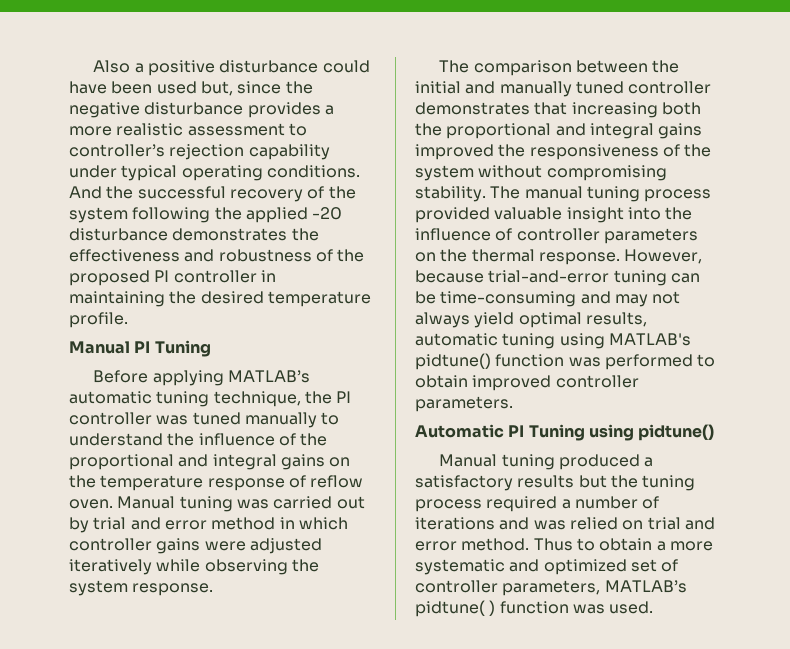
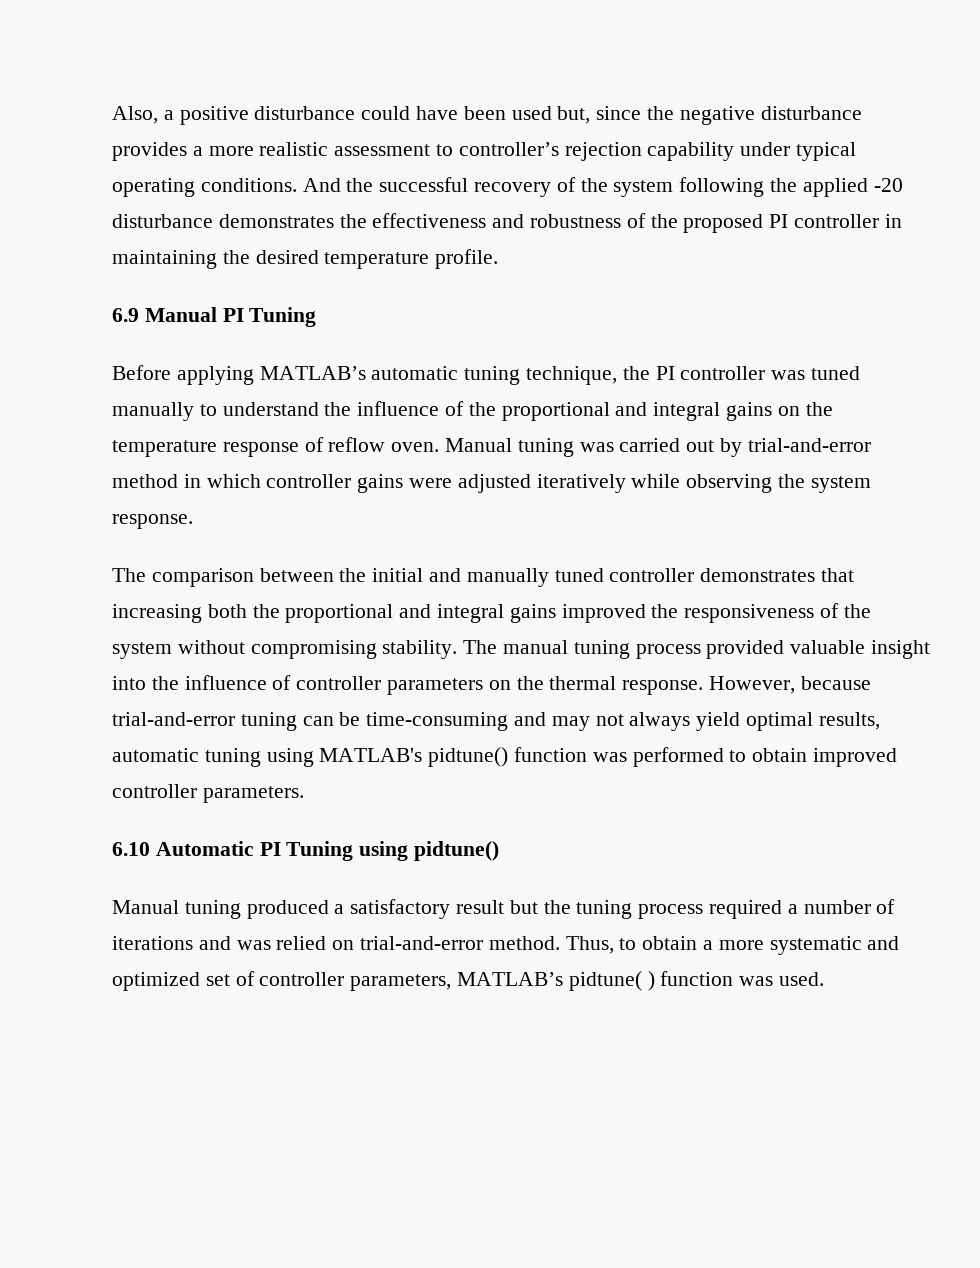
- Also a positive disturbance could have been used but, since the negative disturbance provides a more realistic assessment to controller’s rejection capability under typical operating conditions.
+ Also, a positive disturbance could have been used but, since the negative disturbance provides a more realistic assessment to controller’s rejection capability under typical operating conditions.
- Manual PI Tuning
+ 6.9 Manual PI Tuning
- Manual tuning was carried out by trial and error method in which controller gains were adjusted iteratively while observing the system response.
+ Manual tuning was carried out by trial-and-error method in which controller gains were adjusted iteratively while observing the system response.
- Automatic PI Tuning using pidtune()
+ 6.10 Automatic PI Tuning using pidtune()
- Manual tuning produced a satisfactory results but the tuning process required a number of iterations and was relied on trial and error method. Thus to obtain a more systematic and optimized set of controller parameters, MATLAB’s pidtune( ) function was used.
+ Manual tuning produced a satisfactory result but the tuning process required a number of iterations and was relied on trial-and-error method. Thus, to obtain a more systematic and optimized set of controller parameters, MATLAB’s pidtune( ) function was used.

